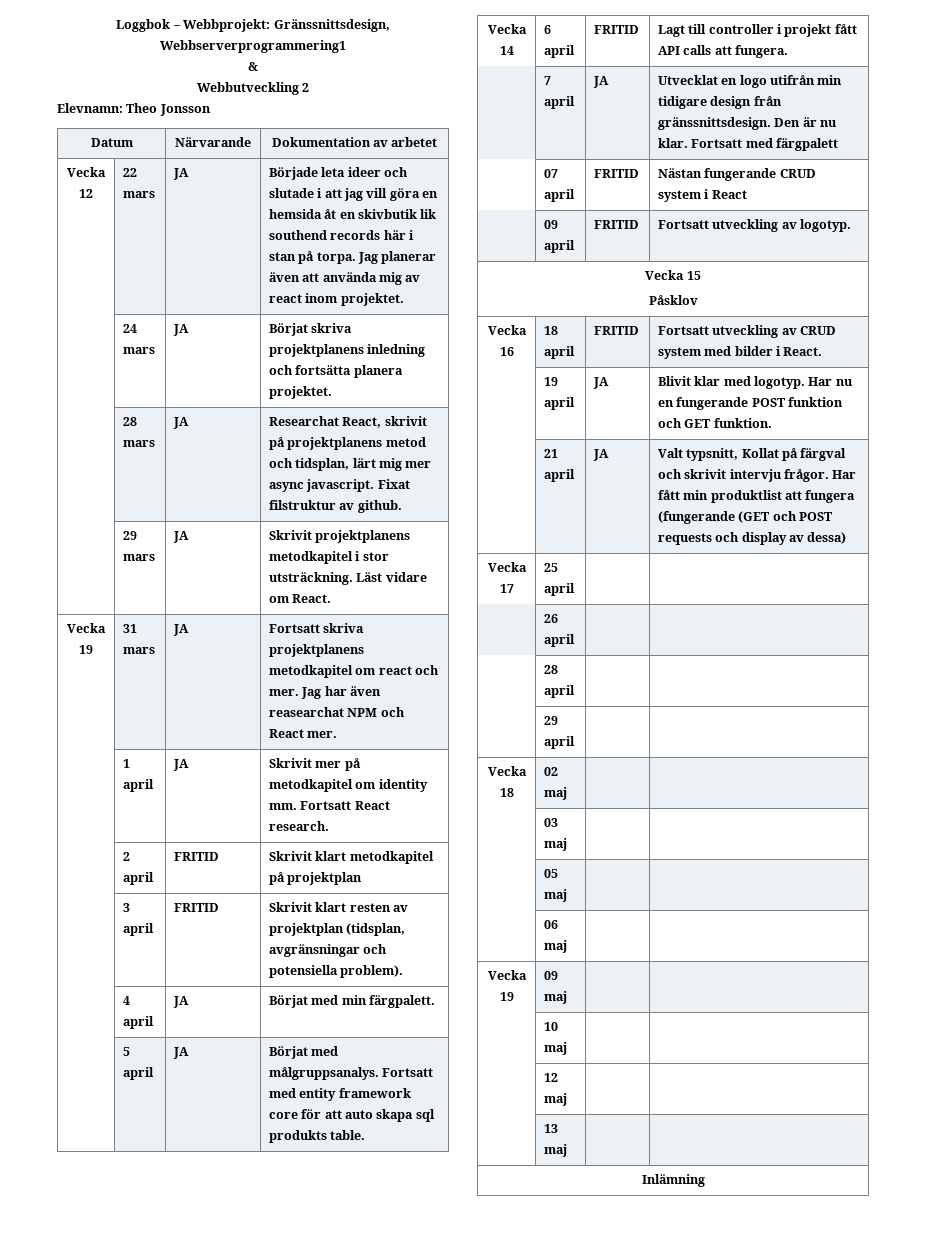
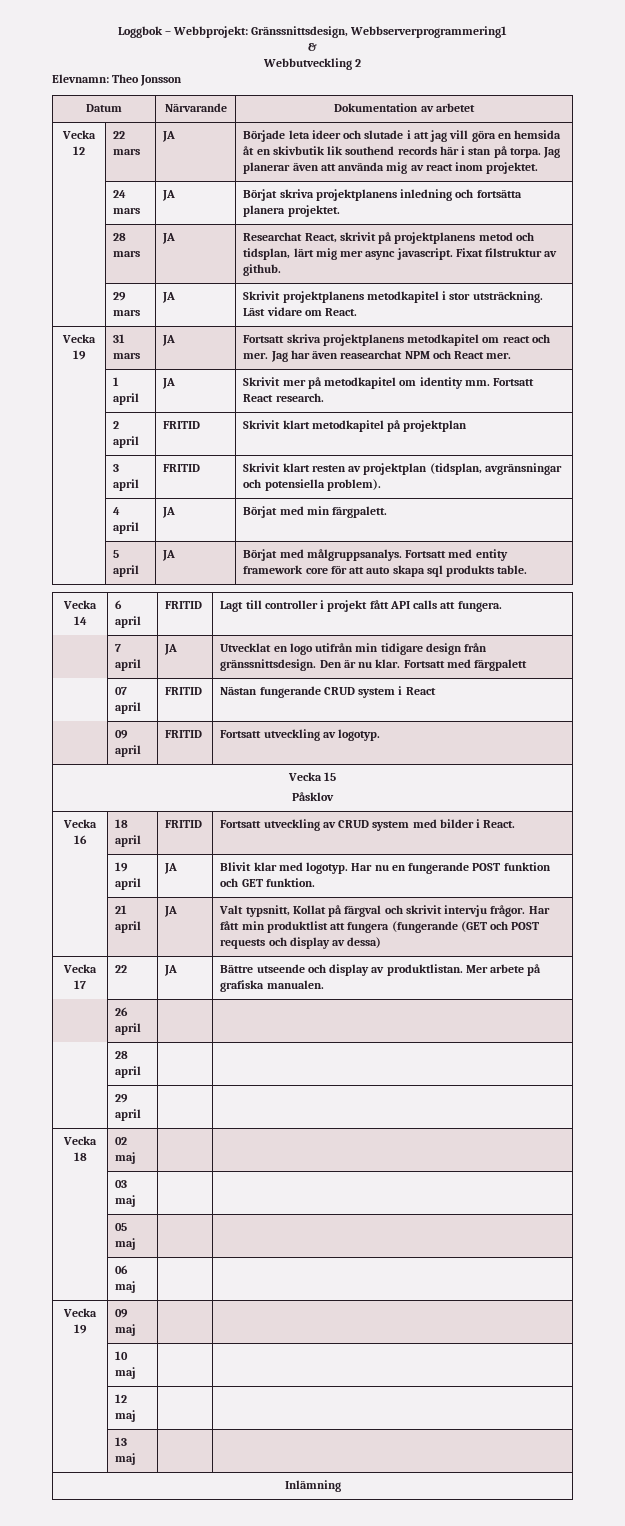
- Vecka 17 | 25 april | |
+ Vecka 17 | 22 | JA | Bättre utseende och display av produktlistan. Mer arbete på grafiska manualen.

